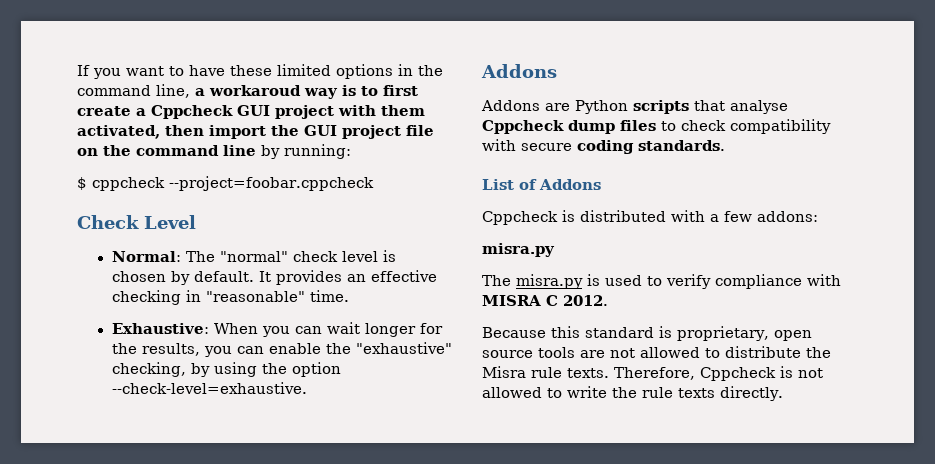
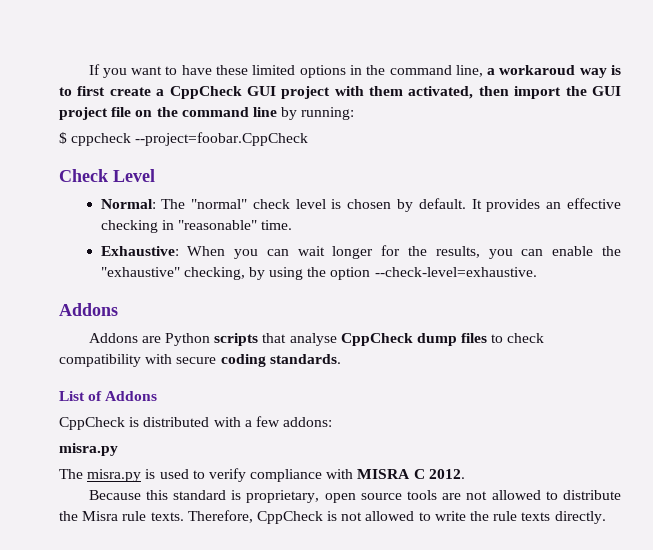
- If you want to have these limited options in the command line, a workaroud way is to first create a Cppcheck GUI project with them activated, then import the GUI project file on the command line by running:
+ If you want to have these limited options in the command line, a workaroud way is to first create a CppCheck GUI project with them activated, then import the GUI project file on the command line by running:
- $ cppcheck --project=foobar.cppcheck
+ $ cppcheck --project=foobar.CppCheck
- Addons are Python scripts that analyse Cppcheck dump files to check compatibility with secure coding standards.
+ Addons are Python scripts that analyse CppCheck dump files to check compatibility with secure coding standards.
- Cppcheck is distributed with a few addons:
+ CppCheck is distributed with a few addons:
- Therefore, Cppcheck is not allowed to write the rule texts directly.
+ Therefore, CppCheck is not allowed to write the rule texts directly.

